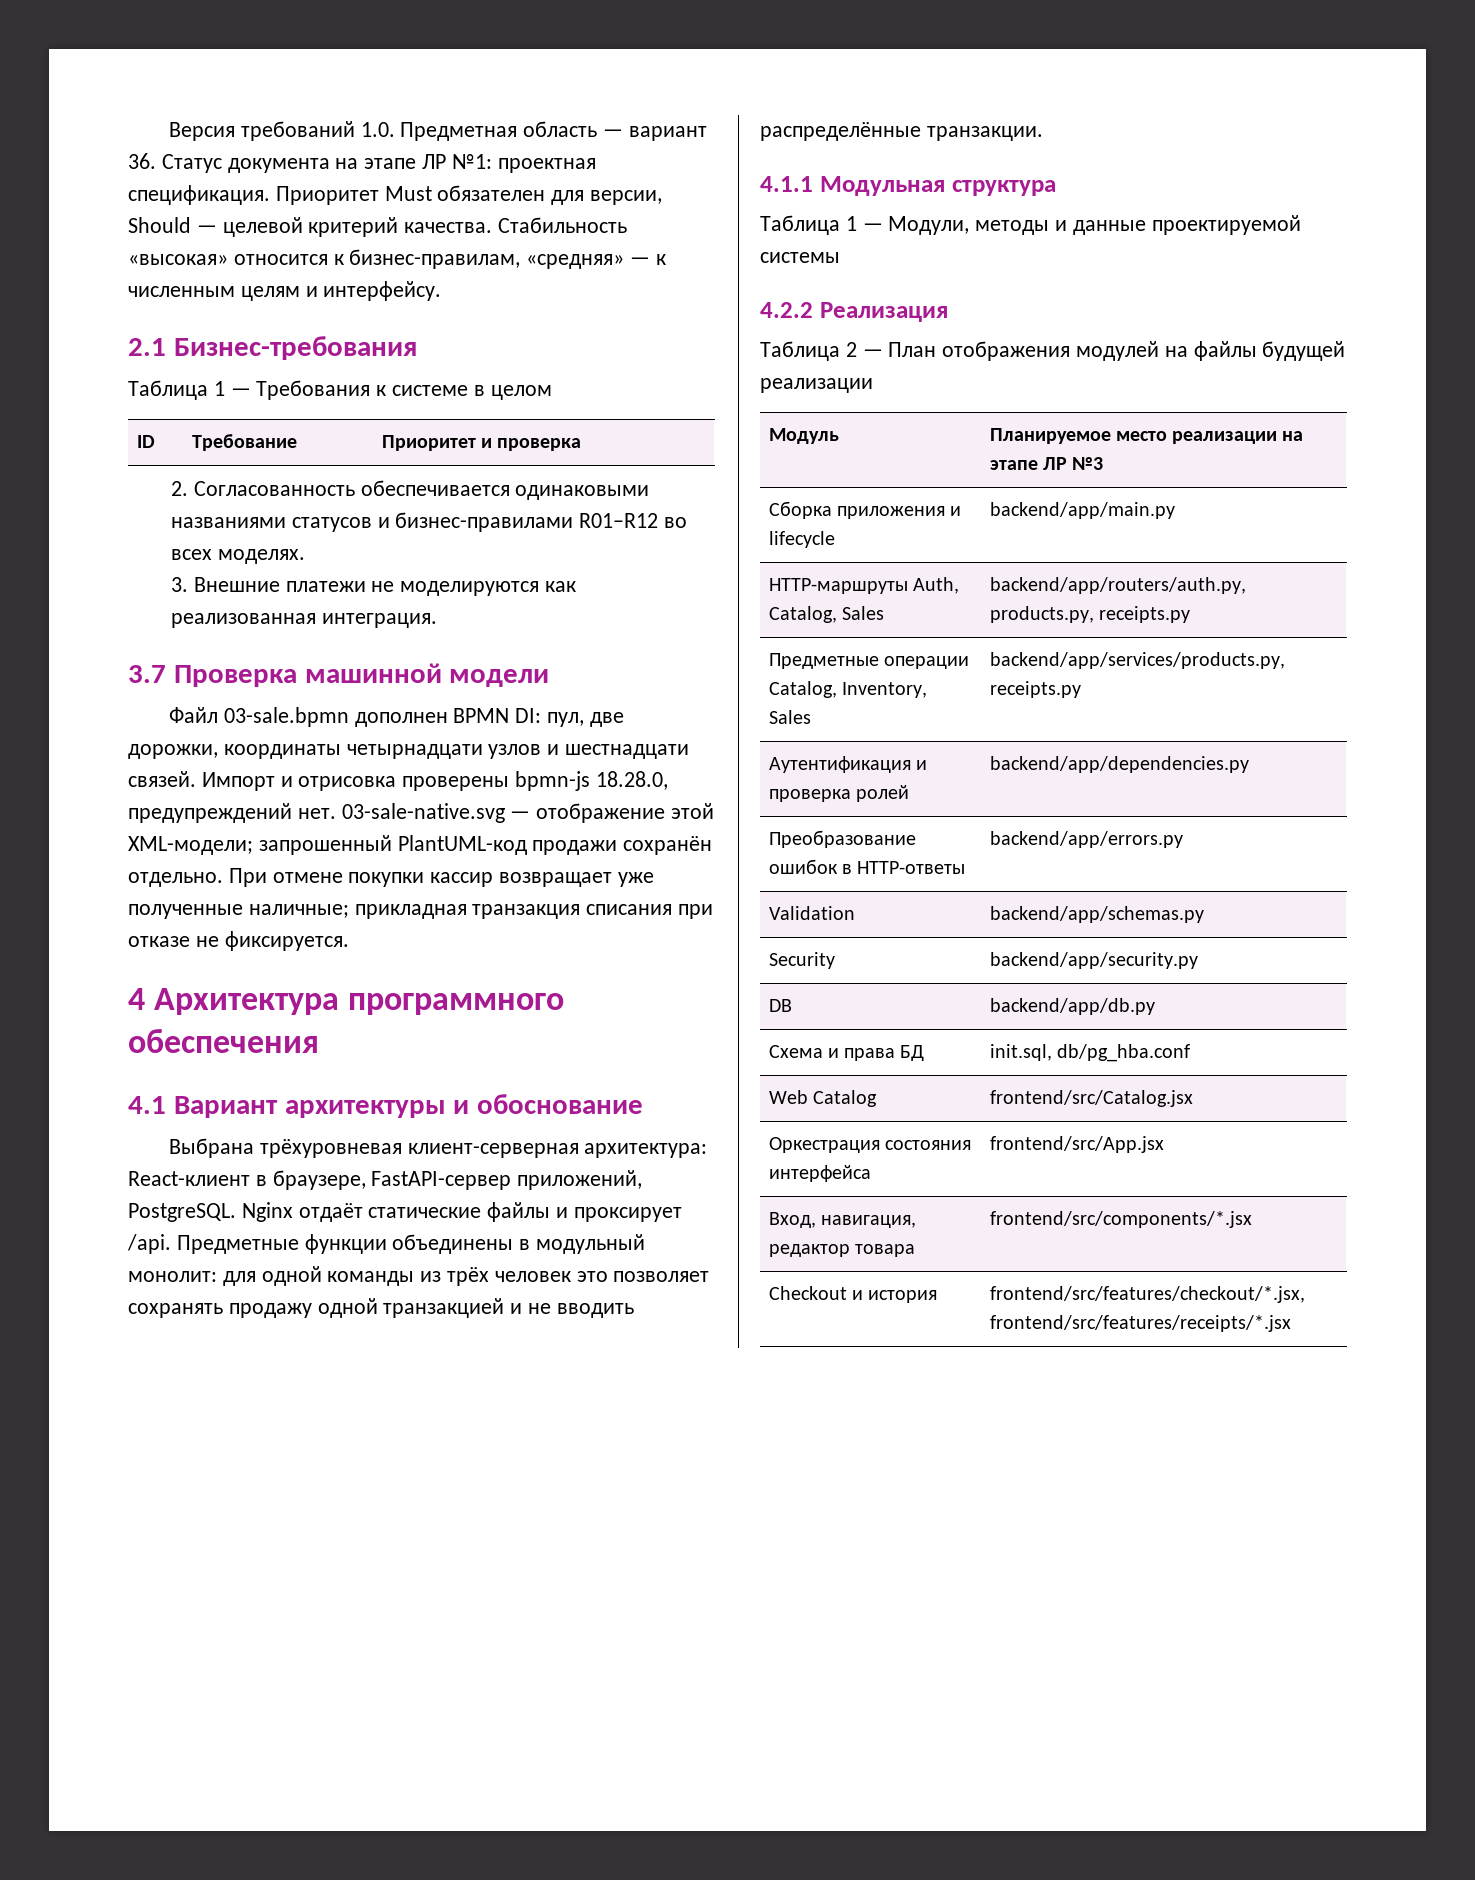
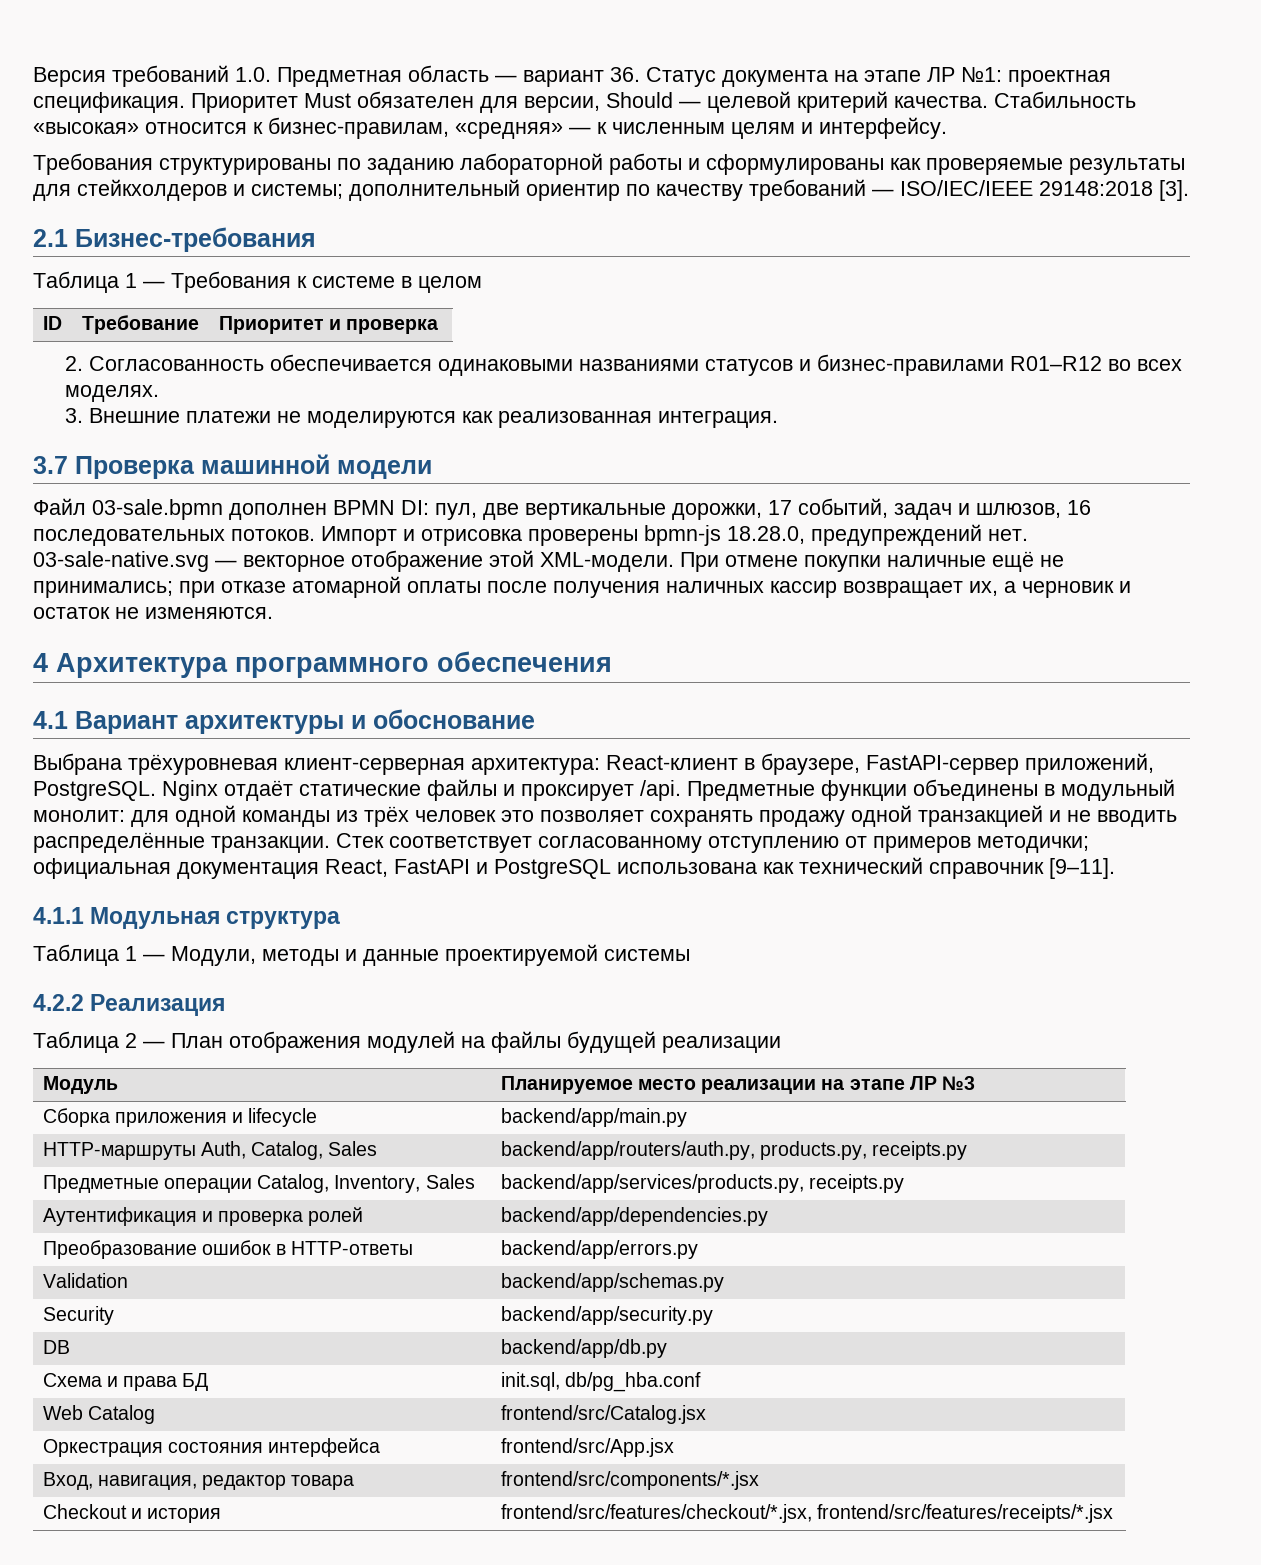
+ Требования структурированы по заданию лабораторной работы и сформулированы как проверяемые результаты для стейкхолдеров и системы; дополнительный ориентир по качеству требований — ISO/IEC/IEEE 29148:2018 [3].
- Файл 03-sale.bpmn дополнен BPMN DI: пул, две дорожки, координаты четырнадцати узлов и шестнадцати связей.
+ Файл 03-sale.bpmn дополнен BPMN DI: пул, две вертикальные дорожки, 17 событий, задач и шлюзов, 16 последовательных потоков.
- 03-sale-native.svg — отображение этой XML-модели; запрошенный PlantUML-код продажи сохранён отдельно. При отмене покупки кассир возвращает уже полученные наличные; прикладная транзакция списания при отказе не фиксируется.
+ 03-sale-native.svg — векторное отображение этой XML-модели. При отмене покупки наличные ещё не принимались; при отказе атомарной оплаты после получения наличных кассир возвращает их, а черновик и остаток не изменяются.
+ Стек соответствует согласованному отступлению от примеров методички; официальная документация React, FastAPI и PostgreSQL использована как технический справочник [9–11].

